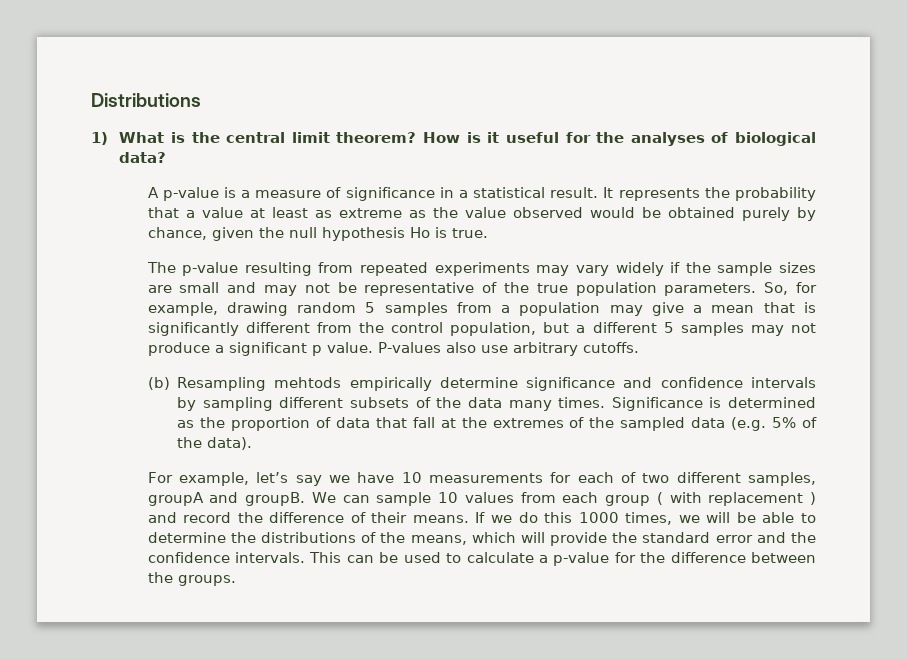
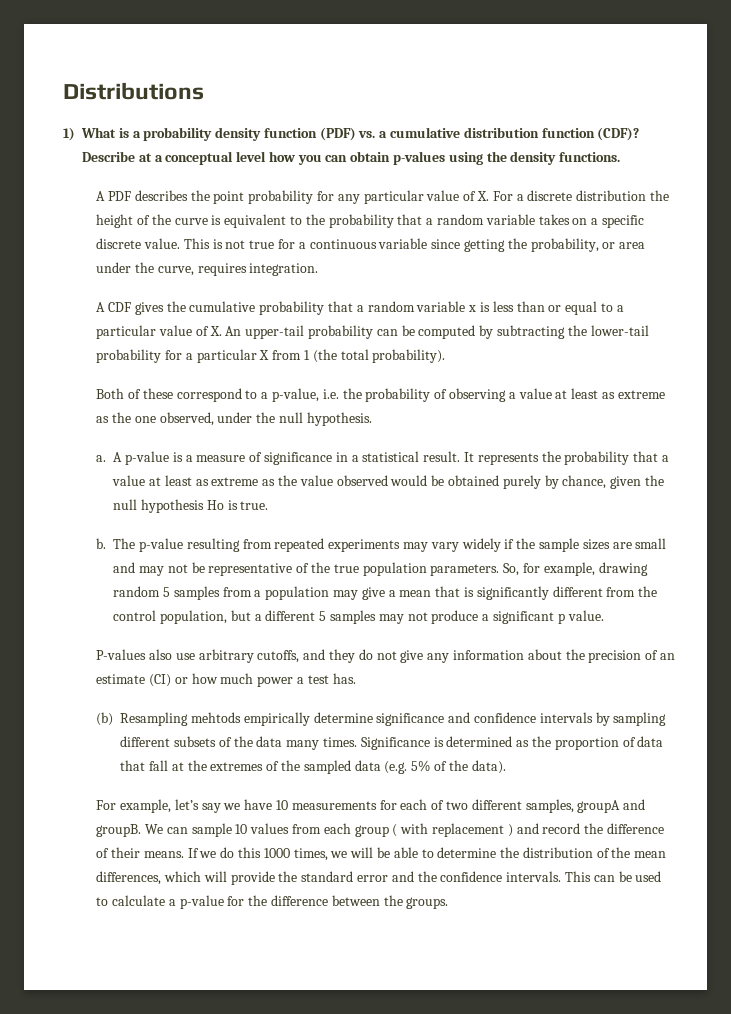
- 1) What is the central limit theorem? How is it useful for the analyses of biological data?
- A p-value is a measure of significance in a statistical result.
+ 1) What is a probability density function (PDF) vs. a cumulative distribution function (CDF)? Describe at a conceptual level how you can obtain p-values using the density functions.
+ A PDF describes the point probability for any particular value of X. For a discrete distribution the height of the curve is equivalent to the probability that a random variable takes on a specific discrete value. This is not true for a continuous variable since getting the probability, or area under the curve, requires integration.
+ A CDF gives the cumulative probability that a random variable x is less than or equal to a particular value of X. An upper-tail probability can be computed by subtracting the lower-tail probability for a particular X from 1 (the total probability).
+ Both of these correspond to a p-value, i.e. the probability of observing a value at least as extreme as the one observed, under the null hypothesis.
+ a. A p-value is a measure of significance in a statistical result.
+ b.
- So, for example, drawing random 5 samples from a population may give a mean that is significantly different from the control population, but a different 5 samples may not produce a significant p value. P-values also use arbitrary cutoffs.
+ So, for example, drawing random 5 samples from a population may give a mean that is significantly different from the control population, but a different 5 samples may not produce a significant p value.
+ P-values also use arbitrary cutoffs, and they do not give any information about the precision of an estimate (CI) or how much power a test has.
- If we do this 1000 times, we will be able to determine the distributions of the means, which will provide the standard error and the confidence intervals.
+ If we do this 1000 times, we will be able to determine the distribution of the mean differences, which will provide the standard error and the confidence intervals.

